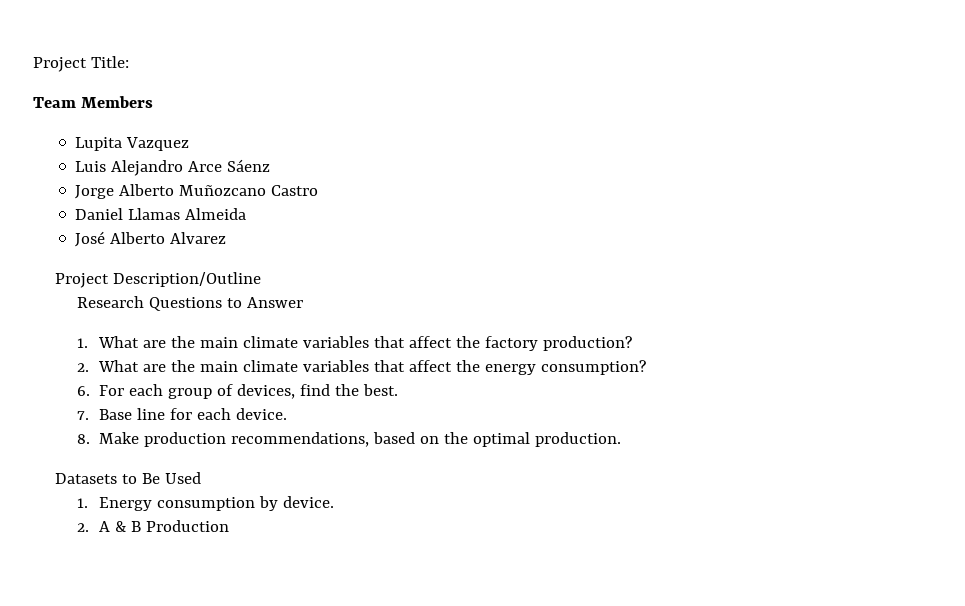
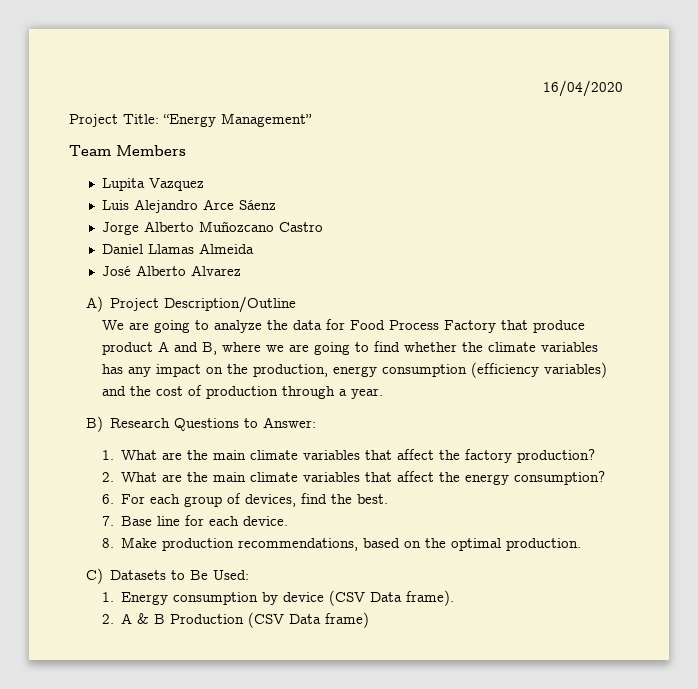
+ 16/04/2020
- Project Title:
+ Project Title: “Energy Management”
- Project Description/Outline
+ A) Project Description/Outline
- Research Questions to Answer
+ We are going to analyze the data for Food Process Factory that produce product A and B, where we are going to find whether the climate variables has any impact on the production, energy consumption (efficiency variables) and the cost of production through a year.
+ B) Research Questions to Answer:
- Datasets to Be Used
+ C) Datasets to Be Used:
- 1. Energy consumption by device.
+ 1. Energy consumption by device (CSV Data frame).
- 2. A & B Production
+ 2. A & B Production (CSV Data frame)

